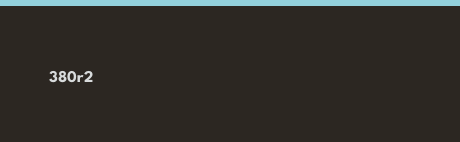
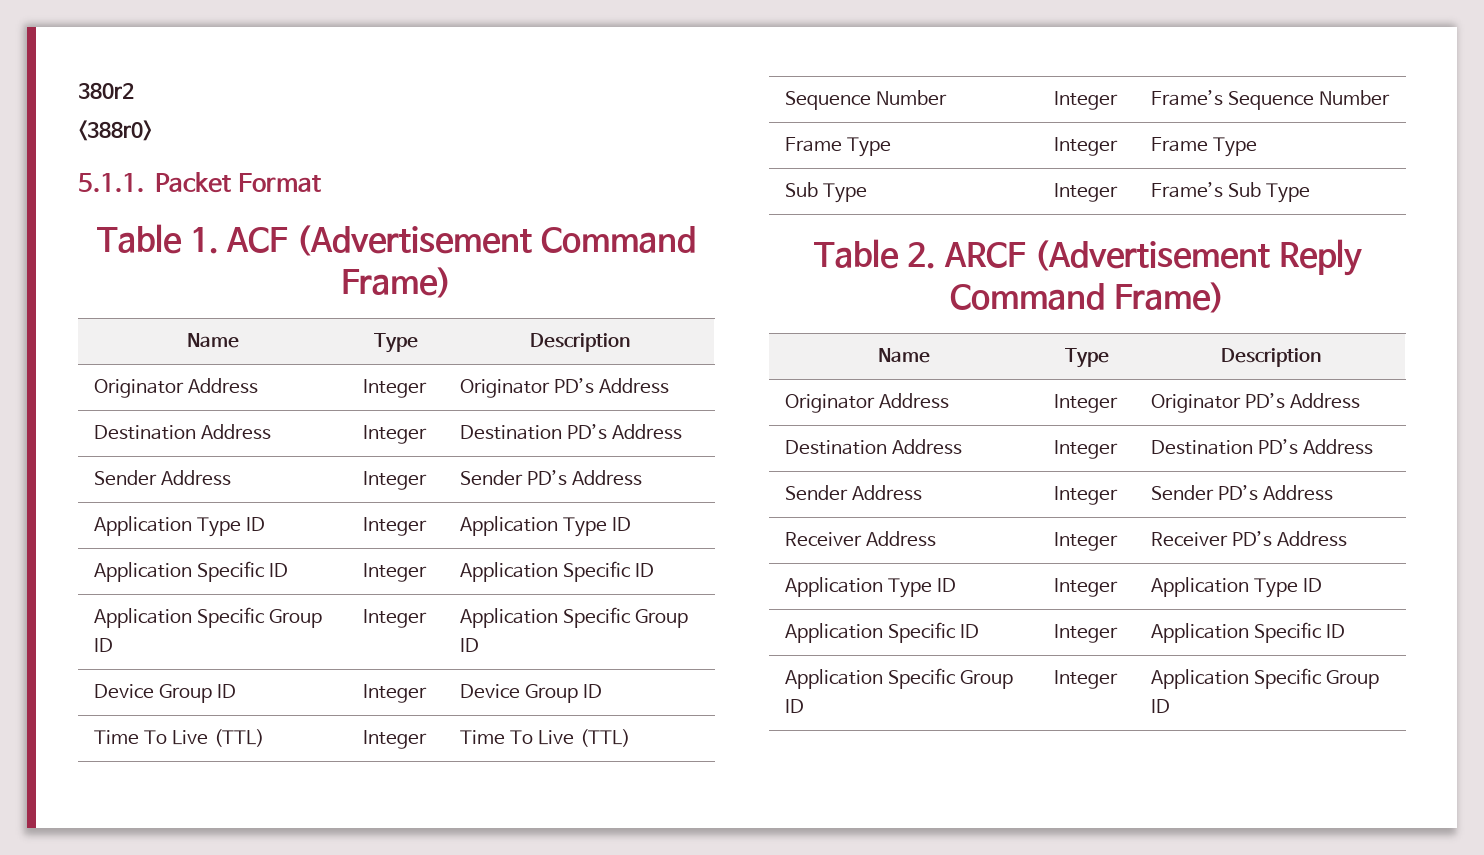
+ <388r0>
+ 5.1.1. Packet Format
+ Table 1. ACF (Advertisement Command Frame)
+ Name | Type | Description
+ Originator Address | Integer | Originator PD’s Address
+ Destination Address | Integer | Destination PD’s Address
+ Sender Address | Integer | Sender PD’s Address
+ Application Type ID | Integer | Application Type ID
+ Application Specific ID | Integer | Application Specific ID
+ Application Specific Group ID | Integer | Application Specific Group ID
+ Device Group ID | Integer | Device Group ID
+ Time To Live (TTL) | Integer | Time To Live (TTL)
+ Sequence Number | Integer | Frame’s Sequence Number
+ Frame Type | Integer | Frame Type
+ Sub Type | Integer | Frame’s Sub Type
+ Table 2. ARCF (Advertisement Reply Command Frame)
+ Name | Type | Description
+ Originator Address | Integer | Originator PD’s Address
+ Destination Address | Integer | Destination PD’s Address
+ Sender Address | Integer | Sender PD’s Address
+ Receiver Address | Integer | Receiver PD’s Address
+ Application Type ID | Integer | Application Type ID
+ Application Specific ID | Integer | Application Specific ID
+ Application Specific Group ID | Integer | Application Specific Group ID

